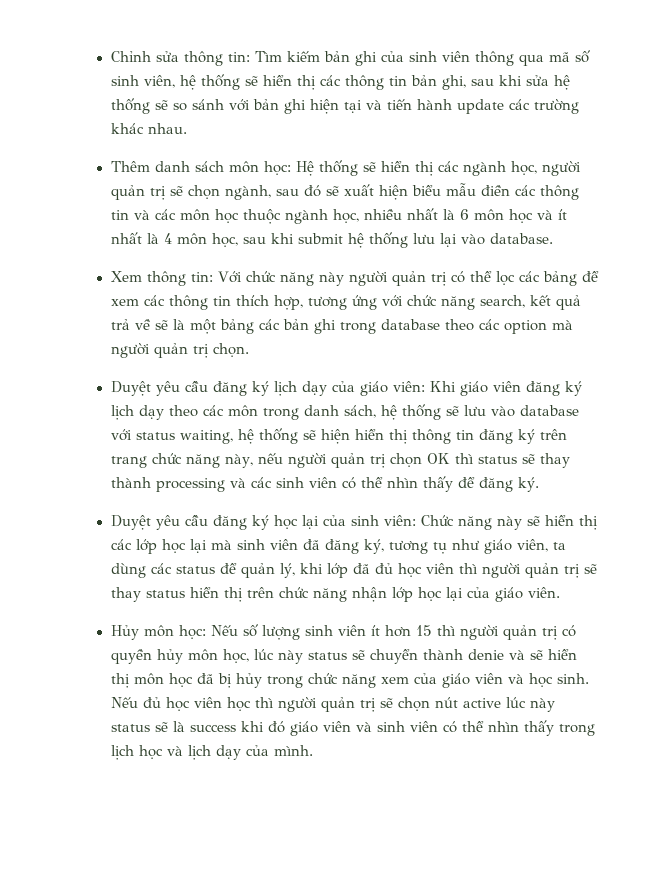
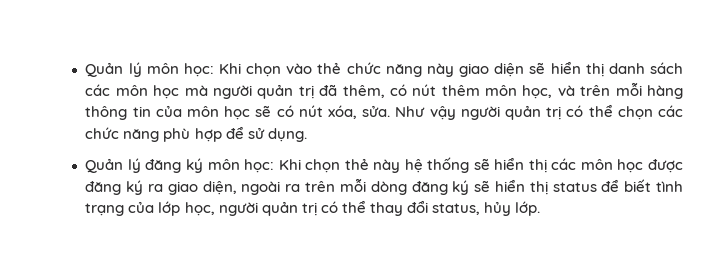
- Chỉnh sửa thông tin: Tìm kiếm bản ghi của sinh viên thông qua mã số sinh viên, hệ thống sẽ hiển thị các thông tin bản ghi, sau khi sửa hệ thống sẽ so sánh với bản ghi hiện tại và tiến hành update các trường khác nhau.
- Thêm danh sách môn học: Hệ thống sẽ hiển thị các ngành học, người quản trị sẽ chọn ngành, sau đó sẽ xuất hiện biểu mẫu điền các thông tin và các môn học thuộc ngành học, nhiều nhất là 6 môn học và ít nhất là 4 môn học, sau khi submit hệ thống lưu lại vào database.
- Xem thông tin: Với chức năng này người quản trị có thể lọc các bảng để xem các thông tin thích hợp, tương ứng với chức năng search, kết quả trả về sẽ là một bảng các bản ghi trong database theo các option mà người quản trị chọn.
- Duyệt yêu cầu đăng ký lịch dạy của giáo viên: Khi giáo viên đăng ký lịch dạy theo các môn trong danh sách, hệ thống sẽ lưu vào database với status waiting, hệ thống sẽ hiện hiển thị thông tin đăng ký trên trang chức năng này, nếu người quản trị chọn OK thì status sẽ thay thành processing và các sinh viên có thể nhìn thấy để đăng ký.
- Duyệt yêu cầu đăng ký học lại của sinh viên: Chức năng này sẽ hiển thị các lớp học lại mà sinh viên đã đăng ký, tương tụ như giáo viên, ta dùng các status để quản lý, khi lớp đã đủ học viên thì người quản trị sẽ thay status hiển thị trên chức năng nhận lớp học lại của giáo viên.
- Hủy môn học: Nếu số lượng sinh viên ít hơn 15 thì người quản trị có quyền hủy môn học, lúc này status sẽ chuyển thành denie và sẽ hiển thị môn học đã bị hủy trong chức năng xem của giáo viên và học sinh. Nếu đủ học viên học thì người quản trị sẽ chọn nút active lúc này status sẽ là success khi đó giáo viên và sinh viên có thể nhìn thấy trong lịch học và lịch dạy của mình.
+ Quản lý môn học: Khi chọn vào thẻ chức năng này giao diện sẽ hiển thị danh sách các môn học mà người quản trị đã thêm, có nút thêm môn học, và trên mỗi hàng thông tin của môn học sẽ có nút xóa, sửa. Như vậy người quản trị có thể chọn các chức năng phù hợp để sử dụng.
+ Quản lý đăng ký môn học: Khi chọn thẻ này hệ thống sẽ hiển thị các môn học được đăng ký ra giao diện, ngoài ra trên mỗi dòng đăng ký sẽ hiển thị status để biết tình trạng của lớp học, người quản trị có thể thay đổi status, hủy lớp.

